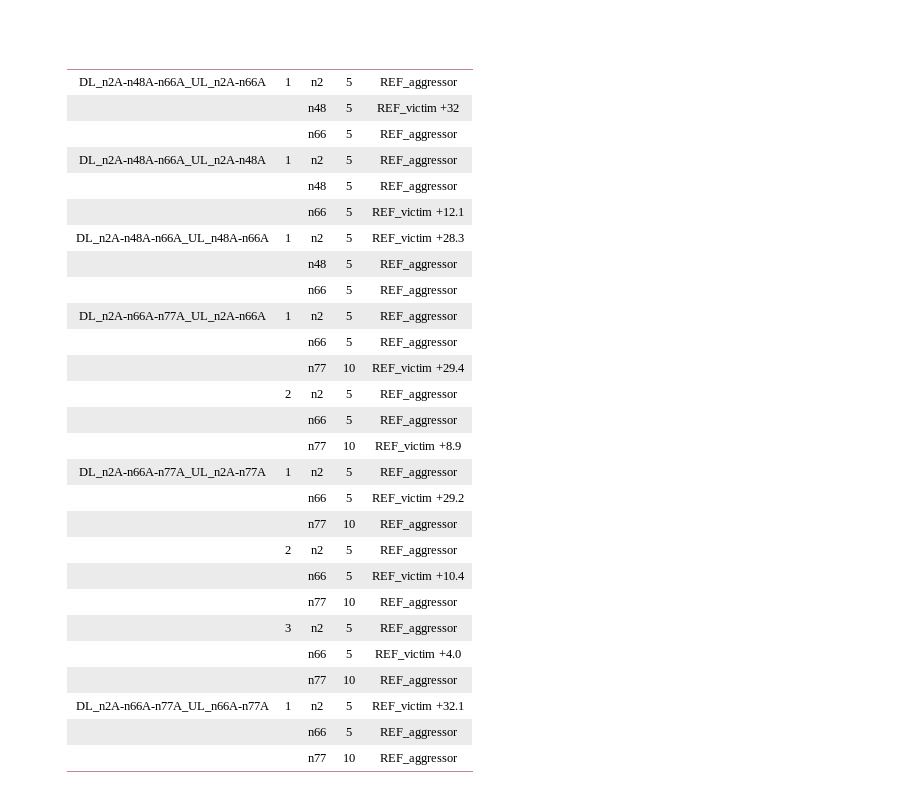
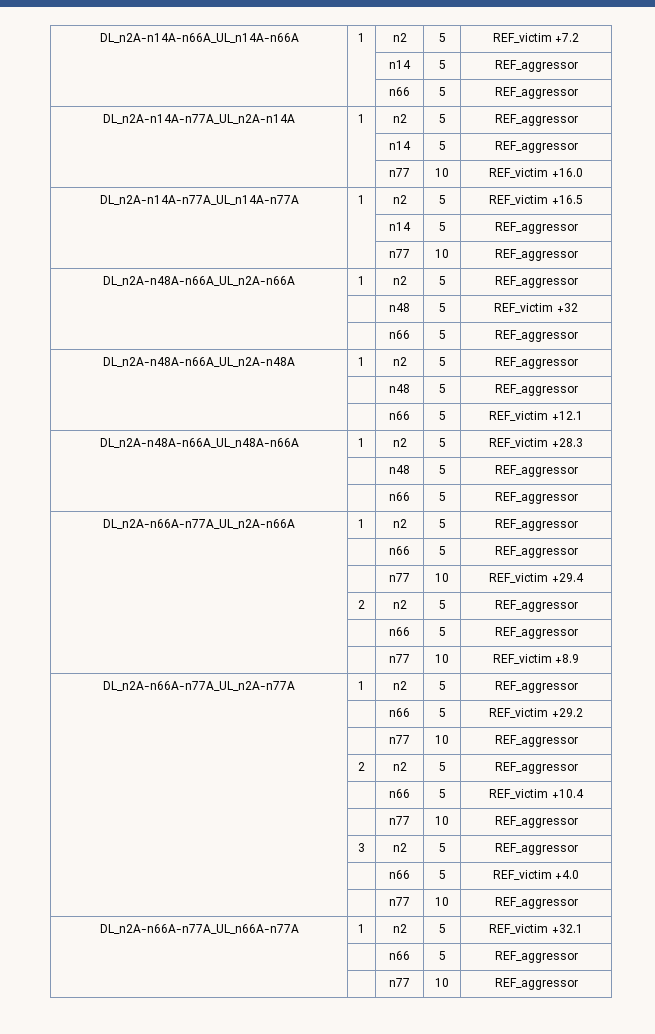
+ DL_n2A-n14A-n66A_UL_n14A-n66A | 1 | n2 | 5 | REF_victim +7.2
+ | | n14 | 5 | REF_aggressor
+ | | n66 | 5 | REF_aggressor
+ DL_n2A-n14A-n77A_UL_n2A-n14A | 1 | n2 | 5 | REF_aggressor
+ | | n14 | 5 | REF_aggressor
+ | | n77 | 10 | REF_victim +16.0
+ DL_n2A-n14A-n77A_UL_n14A-n77A | 1 | n2 | 5 | REF_victim +16.5
+ | | n14 | 5 | REF_aggressor
+ | | n77 | 10 | REF_aggressor

